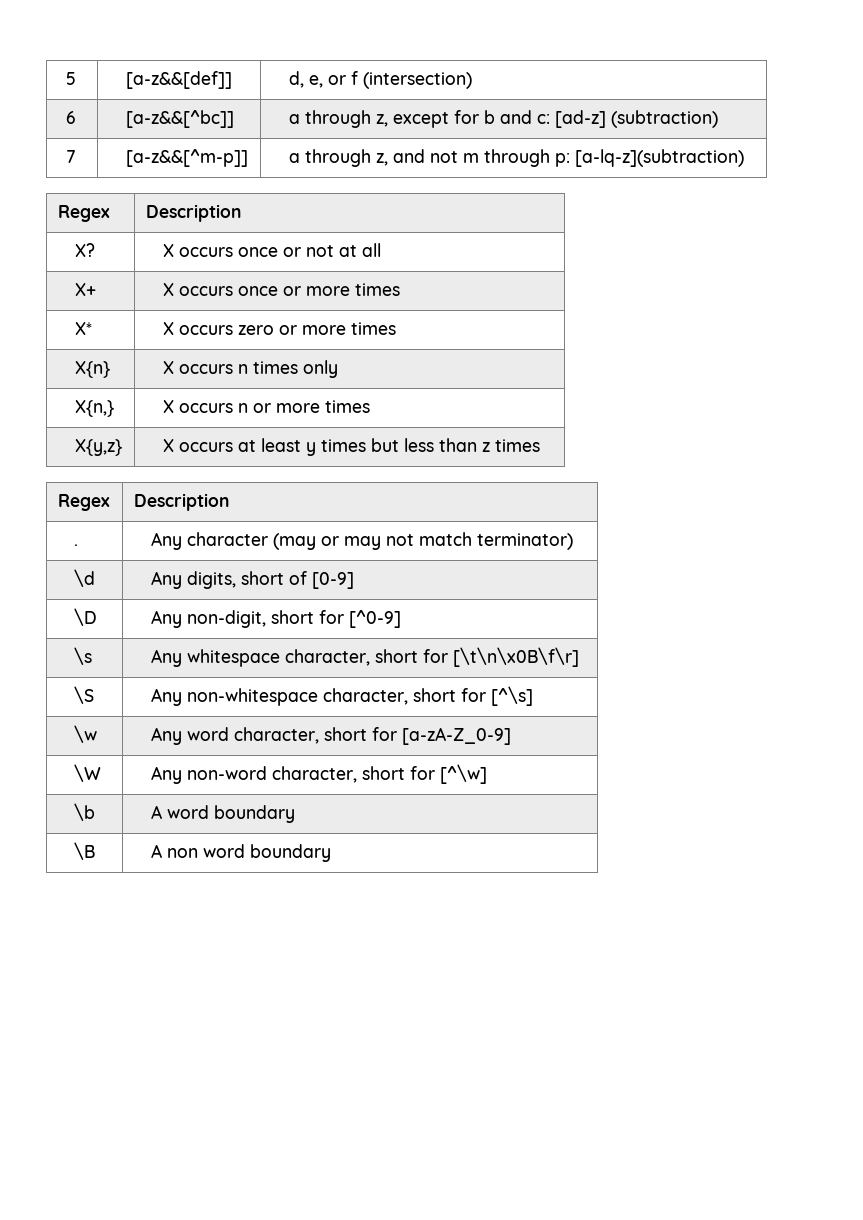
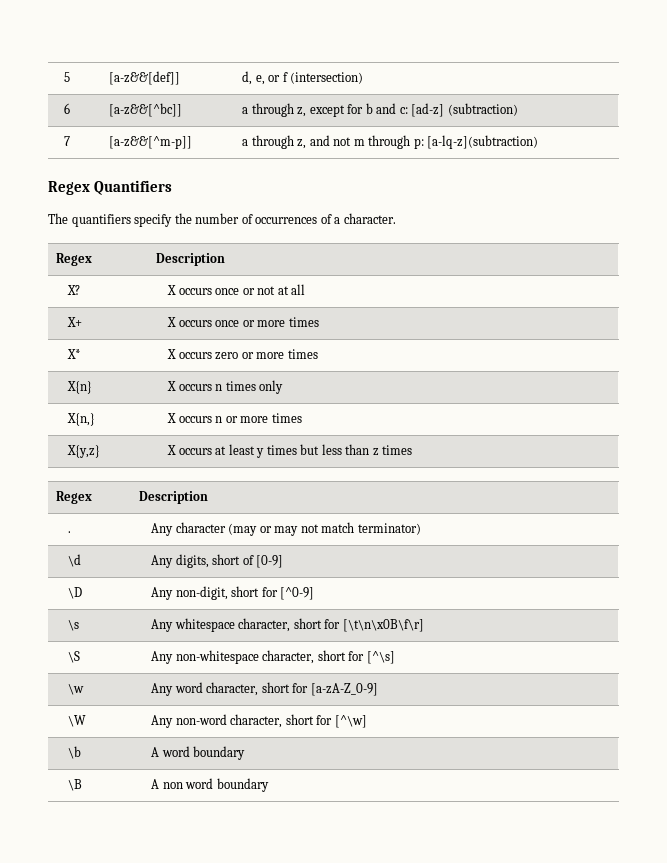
+ Regex Quantifiers
+ The quantifiers specify the number of occurrences of a character.

